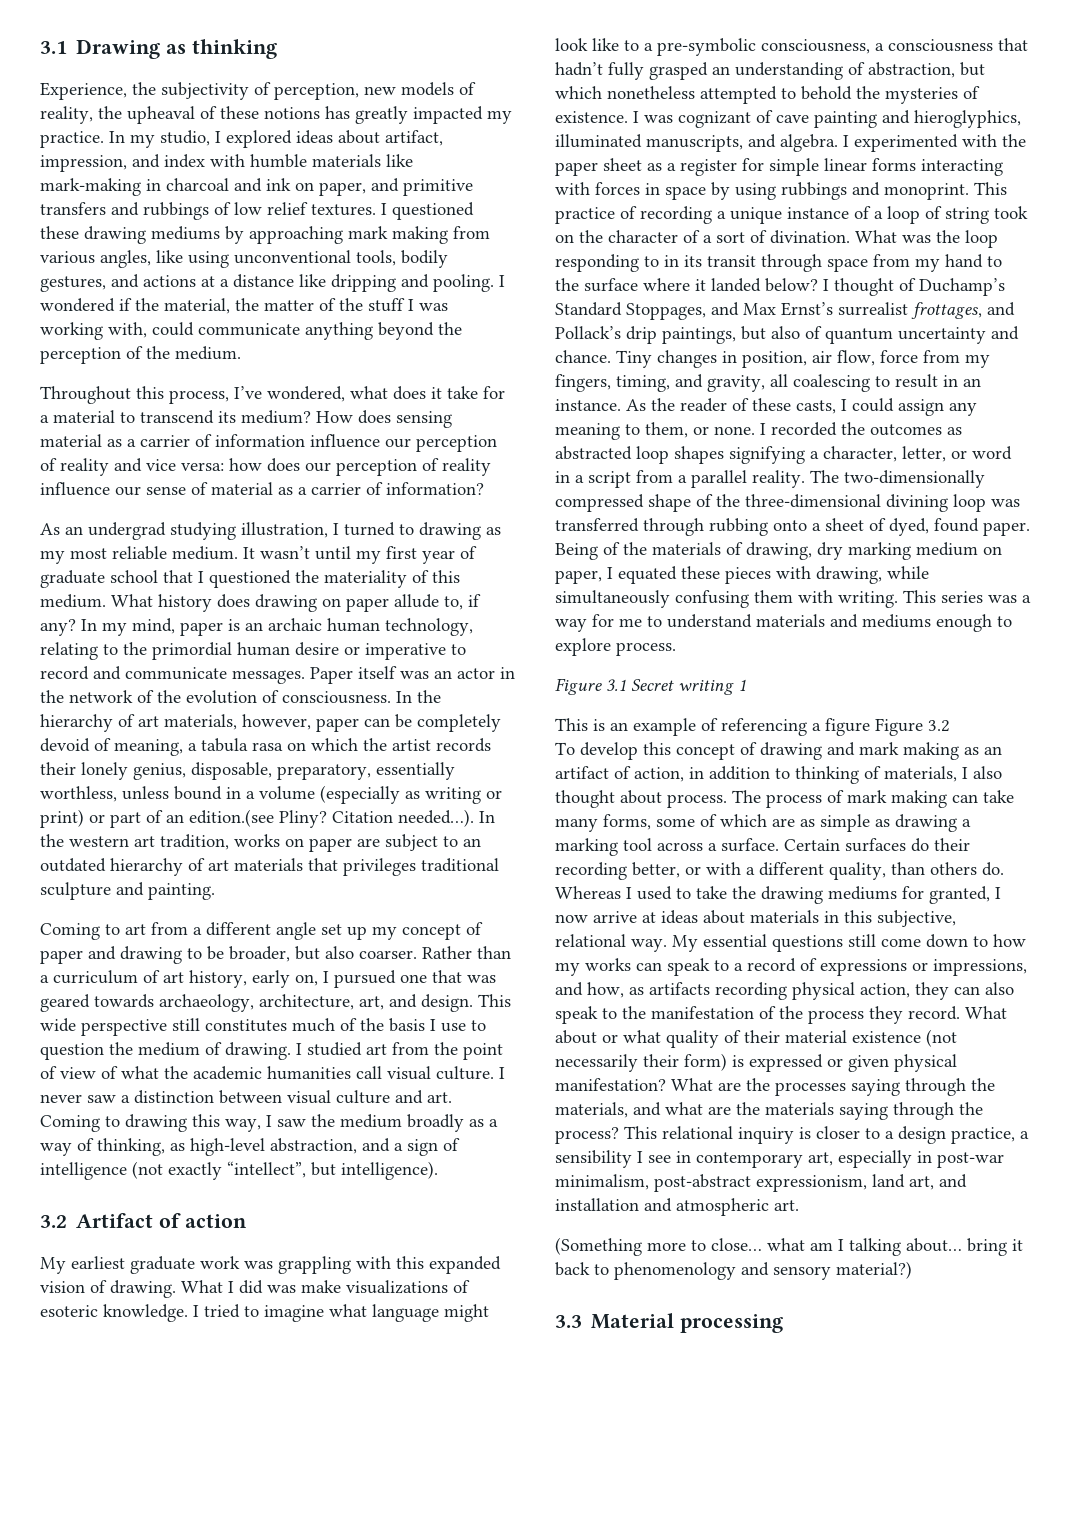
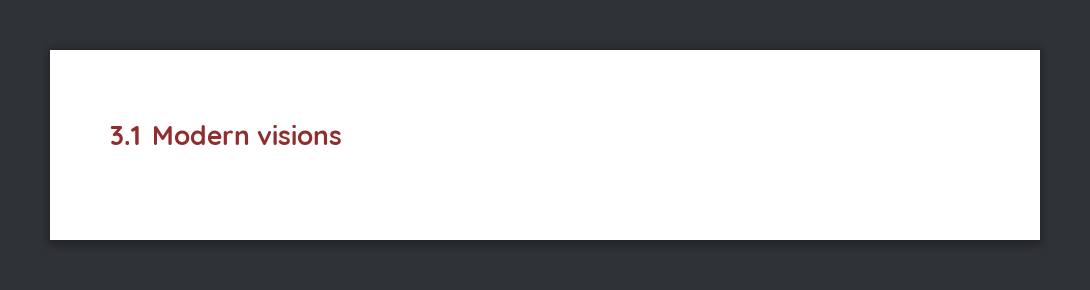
- 3.1 Drawing as thinking
- Experience, the subjectivity of perception, new models of reality, the upheaval of these notions has greatly impacted my practice. In my studio, I explored ideas about artifact, impression, and index with humble materials like mark-making in charcoal and ink on paper, and primitive transfers and rubbings of low relief textures. I questioned these drawing mediums by approaching mark making from various angles, like using unconventional tools, bodily gestures, and actions at a distance like dripping and pooling. I wondered if the material, the matter of the stuff I was working with, could communicate anything beyond the perception of the medium.
- Throughout this process, I’ve wondered, what does it take for a material to transcend its medium? How does sensing material as a carrier of information influence our perception of reality and vice versa: how does our perception of reality influence our sense of material as a carrier of information?
- As an undergrad studying illustration, I turned to drawing as my most reliable medium. It wasn’t until my first year of graduate school that I questioned the materiality of this medium. What history does drawing on paper allude to, if any? In my mind, paper is an archaic human technology, relating to the primordial human desire or imperative to record and communicate messages. Paper itself was an actor in the network of the evolution of consciousness. In the hierarchy of art materials, however, paper can be completely devoid of meaning, a tabula rasa on which the artist records their lonely genius, disposable, preparatory, essentially worthless, unless bound in a volume (especially as writing or print) or part of an edition.(see Pliny? Citation needed…). In the western art tradition, works on paper are subject to an outdated hierarchy of art materials that privileges traditional sculpture and painting.
- Coming to art from a different angle set up my concept of paper and drawing to be broader, but also coarser. Rather than a curriculum of art history, early on, I pursued one that was geared towards archaeology, architecture, art, and design. This wide perspective still constitutes much of the basis I use to question the medium of drawing. I studied art from the point of view of what the academic humanities call visual culture. I never saw a distinction between visual culture and art. Coming to drawing this way, I saw the medium broadly as a way of thinking, as high-level abstraction, and a sign of intelligence (not exactly “intellect”, but intelligence).
- 3.2 Artifact of action
- My earliest graduate work was grappling with this expanded vision of drawing. What I did was make visualizations of esoteric knowledge. I tried to imagine what language might look like to a pre-symbolic consciousness, a consciousness that hadn’t fully grasped an understanding of abstraction, but which nonetheless attempted to behold the mysteries of existence. I was cognizant of cave painting and hieroglyphics, illuminated manuscripts, and algebra. I experimented with the paper sheet as a register for simple linear forms interacting with forces in space by using rubbings and monoprint. This practice of recording a unique instance of a loop of string took on the character of a sort of divination. What was the loop responding to in its transit through space from my hand to the surface where it landed below? I thought of Duchamp’s Standard Stoppages, and Max Ernst’s surrealist frottages, and Pollack’s drip paintings, but also of quantum uncertainty and chance. Tiny changes in position, air flow, force from my fingers, timing, and gravity, all coalescing to result in an instance. As the reader of these casts, I could assign any meaning to them, or none. I recorded the outcomes as abstracted loop shapes signifying a character, letter, or word in a script from a parallel reality. The two-dimensionally compressed shape of the three-dimensional divining loop was transferred through rubbing onto a sheet of dyed, found paper. Being of the materials of drawing, dry marking medium on paper, I equated these pieces with drawing, while simultaneously confusing them with writing. This series was a way for me to understand materials and mediums enough to explore process.
- Figure 3.1 Secret writing 1
- This is an example of referencing a figure Figure 3.2
- To develop this concept of drawing and mark making as an artifact of action, in addition to thinking of materials, I also thought about process. The process of mark making can take many forms, some of which are as simple as drawing a marking tool across a surface. Certain surfaces do their recording better, or with a different quality, than others do. Whereas I used to take the drawing mediums for granted, I now arrive at ideas about materials in this subjective, relational way. My essential questions still come down to how my works can speak to a record of expressions or impressions, and how, as artifacts recording physical action, they can also speak to the manifestation of the process they record. What about or what quality of their material existence (not necessarily their form) is expressed or given physical manifestation? What are the processes saying through the materials, and what are the materials saying through the process? This relational inquiry is closer to a design practice, a sensibility I see in contemporary art, especially in post-war minimalism, post-abstract expressionism, land art, and installation and atmospheric art.
- (Something more to close… what am I talking about… bring it back to phenomenology and sensory material?)
- 3.3 Material processing
+ 3.1 Modern visions

